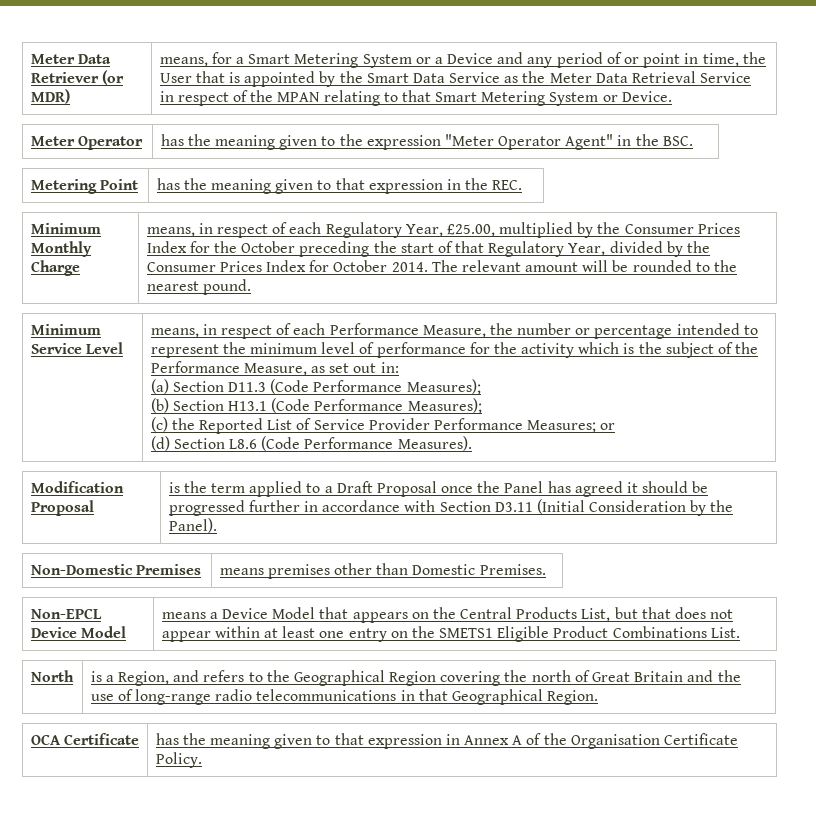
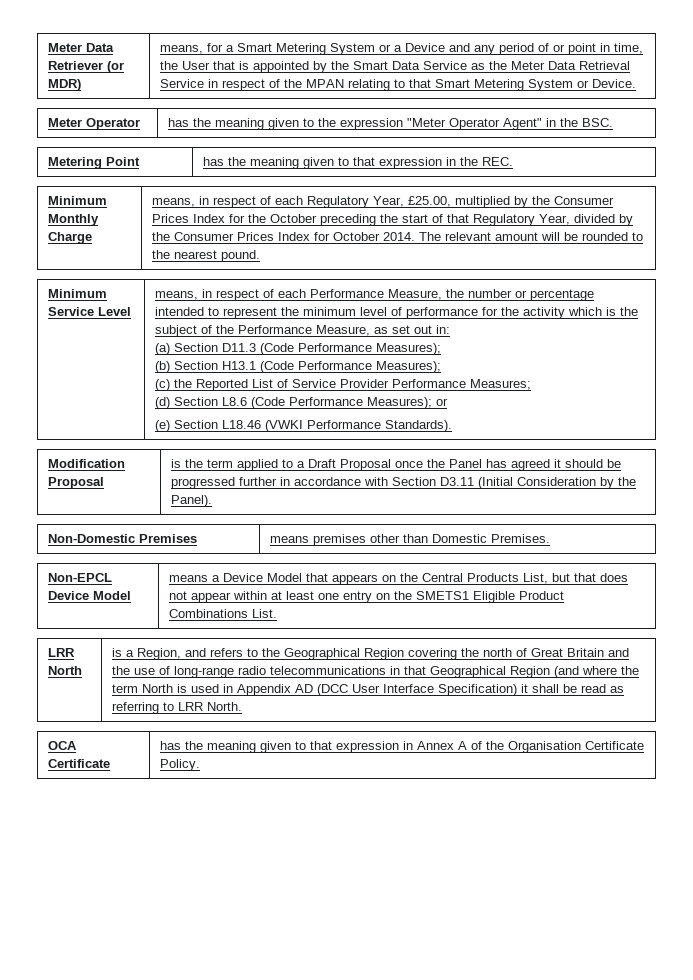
- (c) the Reported List of Service Provider Performance Measures; or
+ (c) the Reported List of Service Provider Performance Measures;
- (d) Section L8.6 (Code Performance Measures).
+ (d) Section L8.6 (Code Performance Measures); or
+ (e) Section L18.46 (VWKI Performance Standards).
- North
+ LRR North
- is a Region, and refers to the Geographical Region covering the north of Great Britain and the use of long-range radio telecommunications in that Geographical Region.
+ is a Region, and refers to the Geographical Region covering the north of Great Britain and the use of long-range radio telecommunications in that Geographical Region (and where the term North is used in Appendix AD (DCC User Interface Specification) it shall be read as referring to LRR North.

